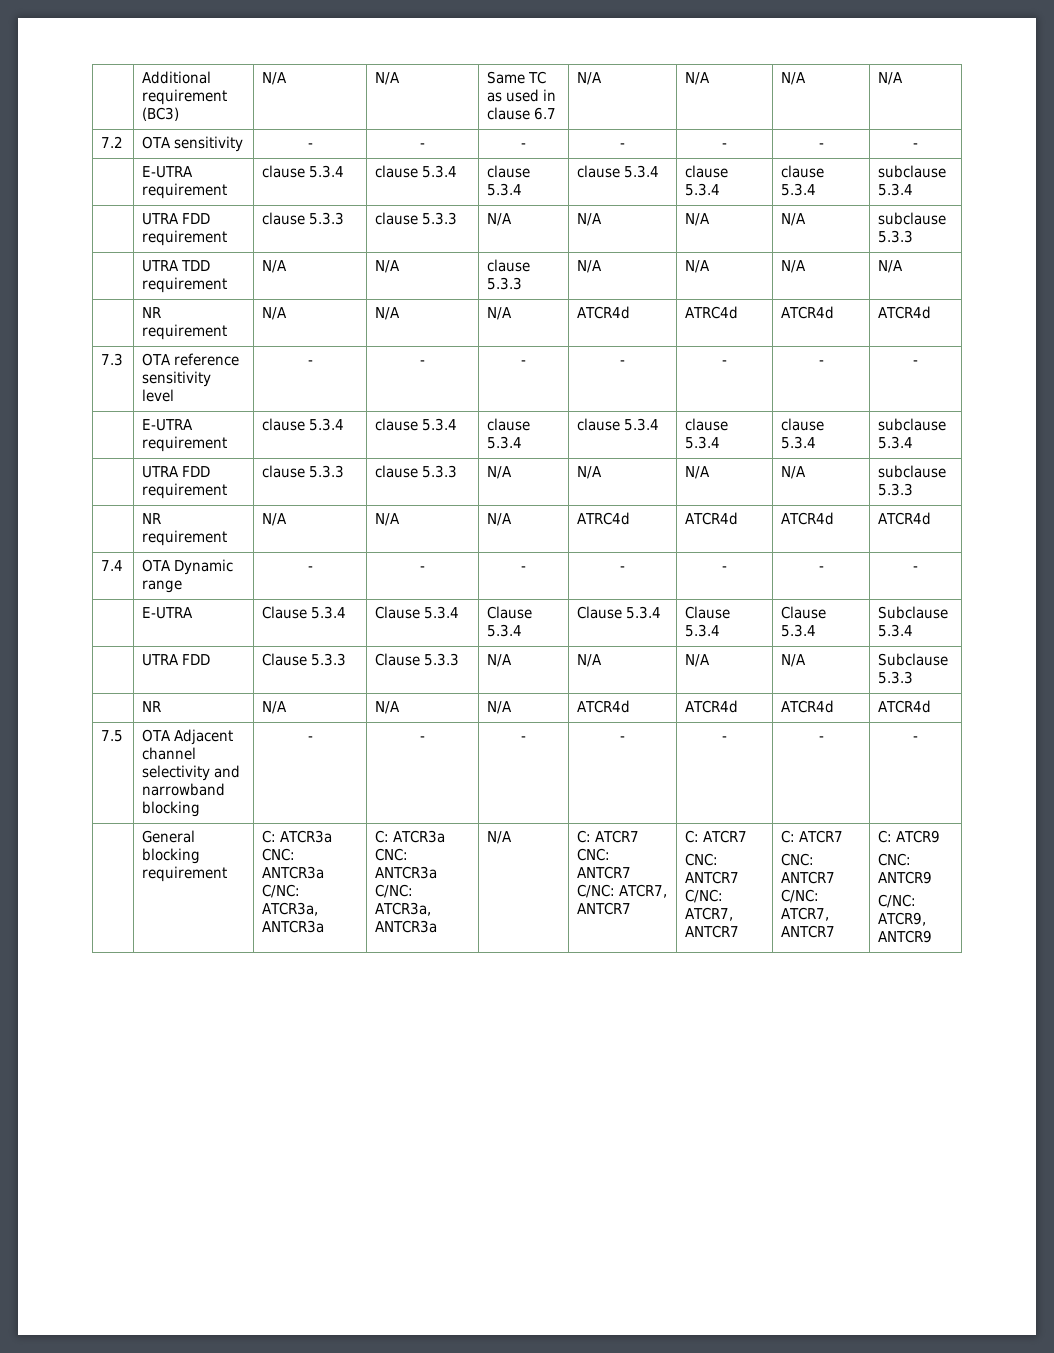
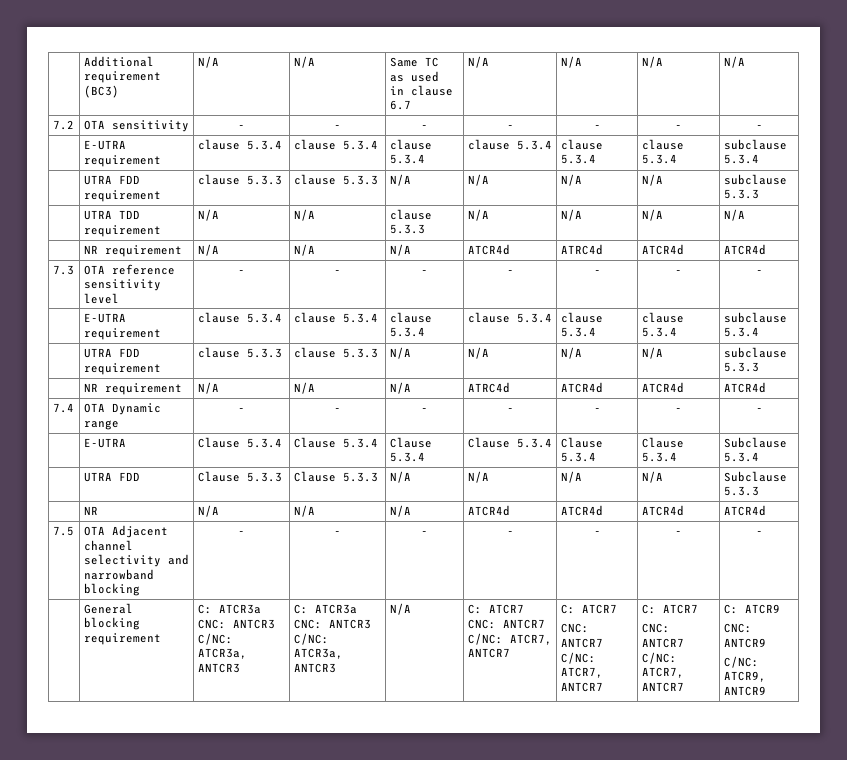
- C: ATCR3a CNC: ANTCR3a C/NC: ATCR3a, ANTCR3a | C: ATCR3a CNC: ANTCR3a C/NC: ATCR3a, ANTCR3a
+ C: ATCR3a CNC: ANTCR3 C/NC: ATCR3a, ANTCR3 | C: ATCR3a CNC: ANTCR3 C/NC: ATCR3a, ANTCR3

